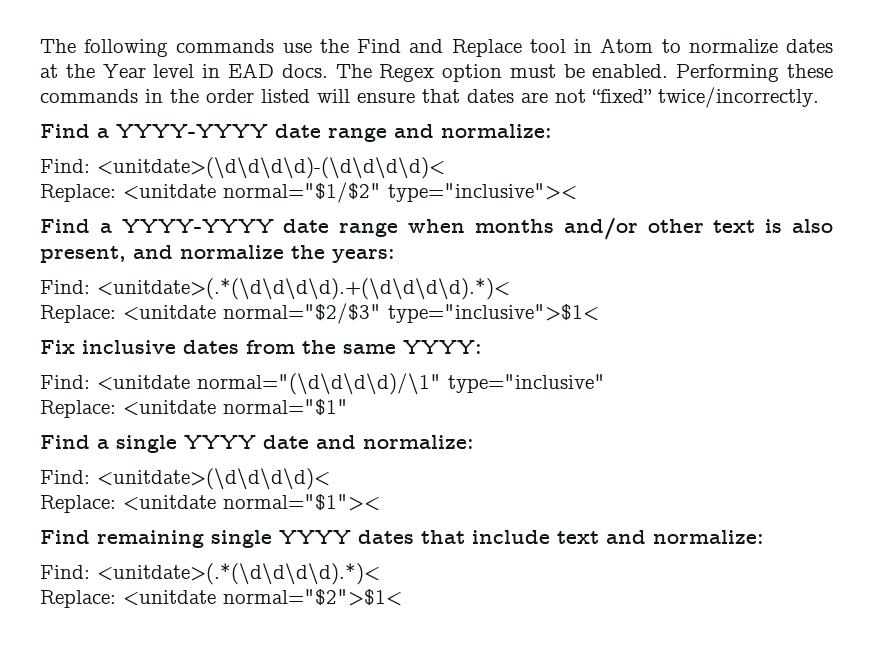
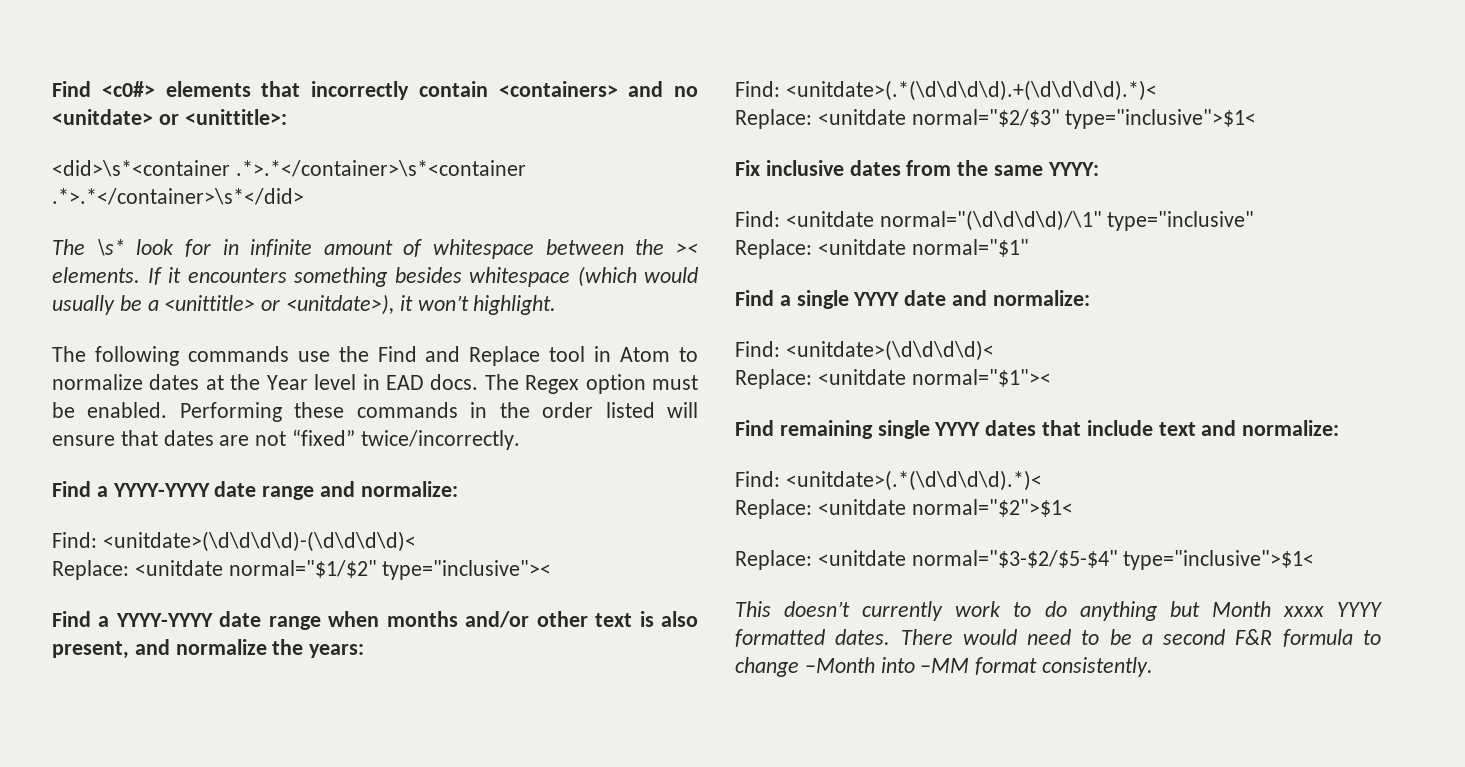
+ Find <c0#> elements that incorrectly contain <containers> and no <unitdate> or <unittitle>:
+ <did>\s*<container .*>.*</container>\s*<container .*>.*</container>\s*</did>
+ The \s* look for in infinite amount of whitespace between the >< elements. If it encounters something besides whitespace (which would usually be a <unittitle> or <unitdate>), it won’t highlight.
+ Replace: <unitdate normal="$3-$2/$5-$4" type="inclusive">$1<
+ This doesn’t currently work to do anything but Month xxxx YYYY formatted dates. There would need to be a second F&R formula to change –Month into –MM format consistently.

